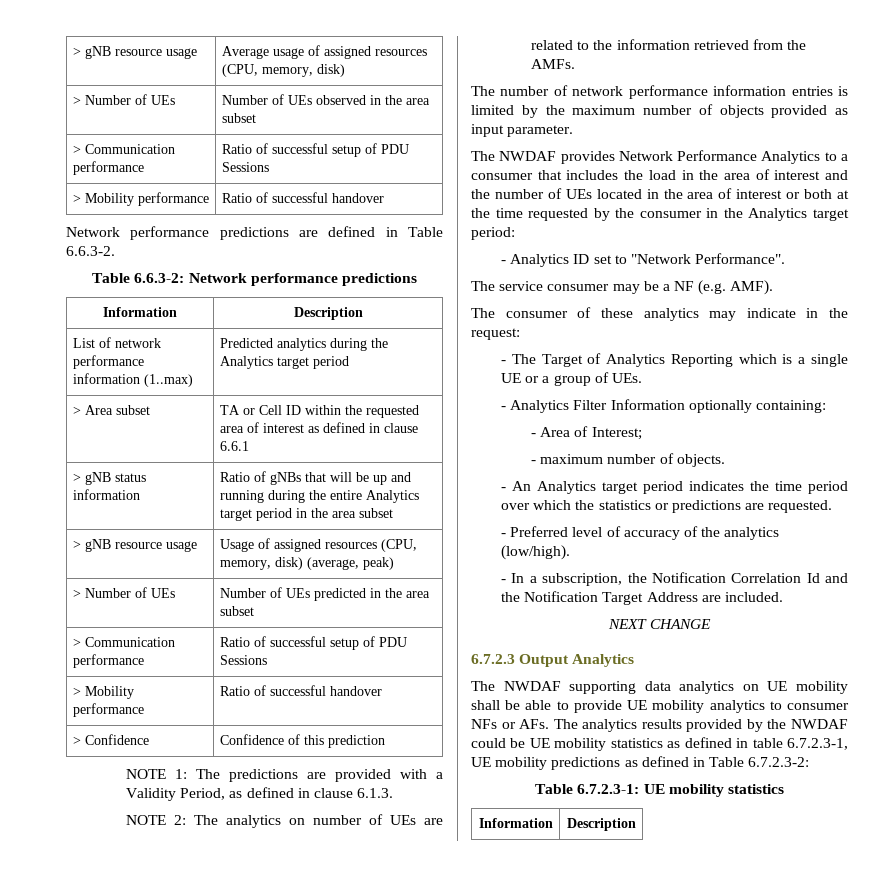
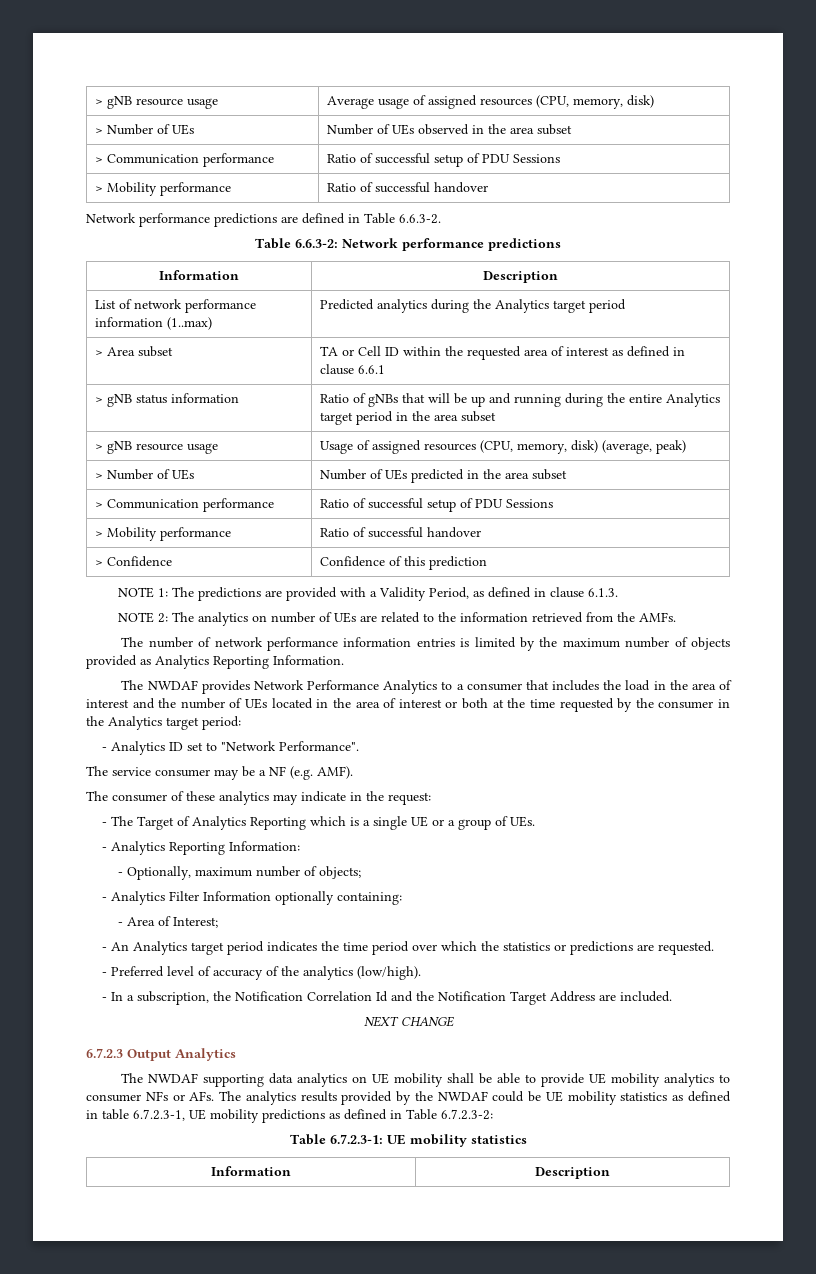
- The number of network performance information entries is limited by the maximum number of objects provided as input parameter.
+ The number of network performance information entries is limited by the maximum number of objects provided as Analytics Reporting Information.
+ - Analytics Reporting Information:
+ - Optionally, maximum number of objects;
- - maximum number of objects.

